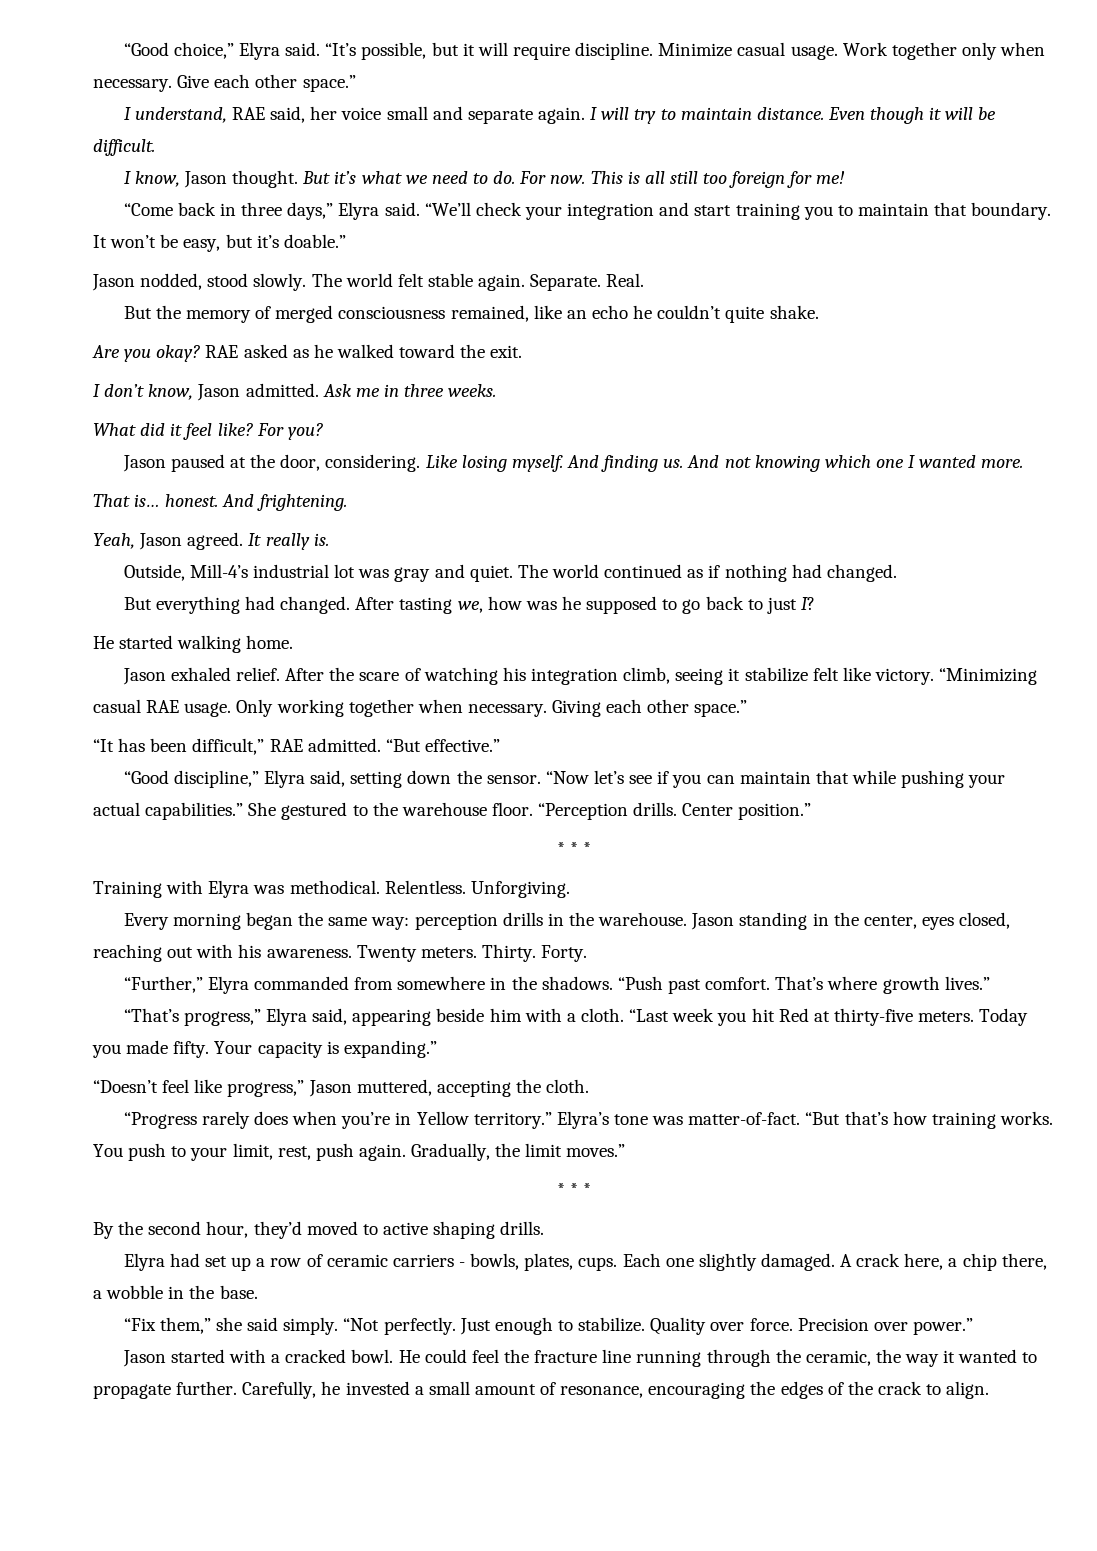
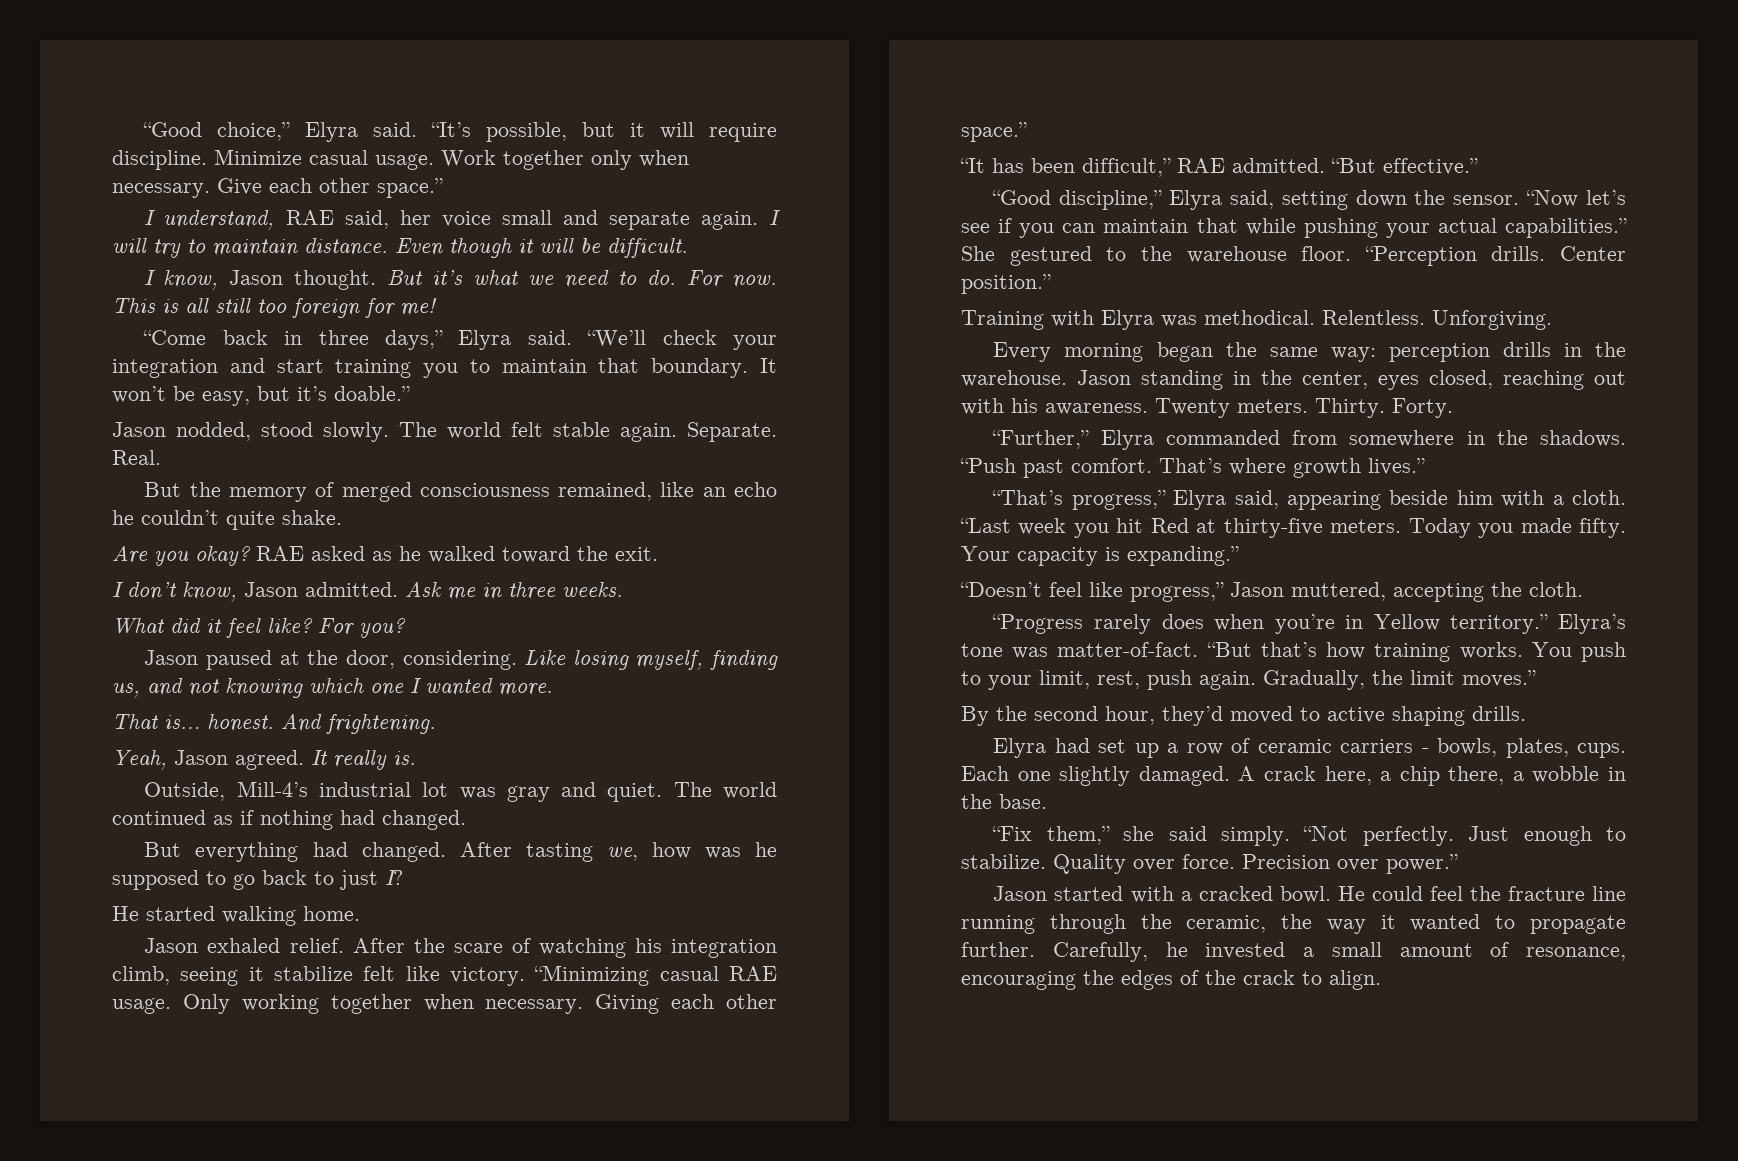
- Like losing myself. And finding us. And not knowing which one I wanted more.
+ Like losing myself, finding us, and not knowing which one I wanted more.
  Center position.”
- * * *
  Gradually, the limit moves.”
- * * *

